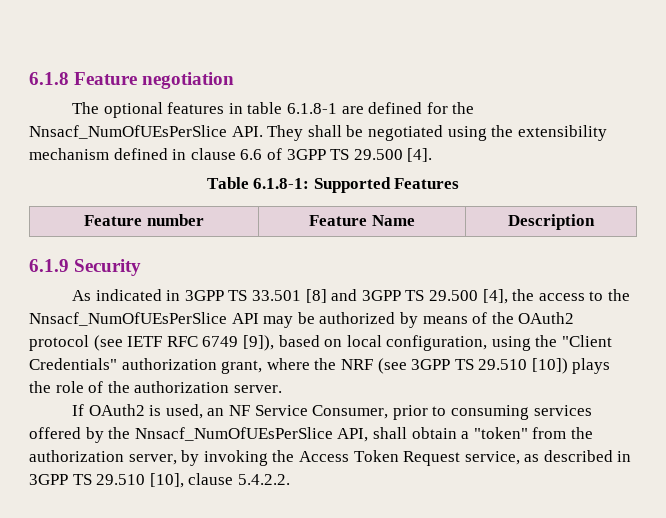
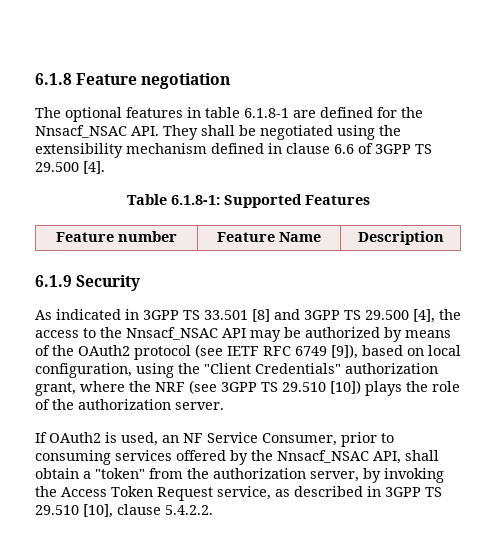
- The optional features in table 6.1.8-1 are defined for the Nnsacf_NumOfUEsPerSlice API. They shall be negotiated using the extensibility mechanism defined in clause 6.6 of 3GPP TS 29.500 [4].
+ The optional features in table 6.1.8-1 are defined for the Nnsacf_NSAC API. They shall be negotiated using the extensibility mechanism defined in clause 6.6 of 3GPP TS 29.500 [4].
- As indicated in 3GPP TS 33.501 [8] and 3GPP TS 29.500 [4], the access to the Nnsacf_NumOfUEsPerSlice API may be authorized by means of the OAuth2 protocol (see IETF RFC 6749 [9]), based on local configuration, using the "Client Credentials" authorization grant, where the NRF (see 3GPP TS 29.510 [10]) plays the role of the authorization server.
+ As indicated in 3GPP TS 33.501 [8] and 3GPP TS 29.500 [4], the access to the Nnsacf_NSAC API may be authorized by means of the OAuth2 protocol (see IETF RFC 6749 [9]), based on local configuration, using the "Client Credentials" authorization grant, where the NRF (see 3GPP TS 29.510 [10]) plays the role of the authorization server.
- If OAuth2 is used, an NF Service Consumer, prior to consuming services offered by the Nnsacf_NumOfUEsPerSlice API, shall obtain a "token" from the authorization server, by invoking the Access Token Request service, as described in 3GPP TS 29.510 [10], clause 5.4.2.2.
+ If OAuth2 is used, an NF Service Consumer, prior to consuming services offered by the Nnsacf_NSAC API, shall obtain a "token" from the authorization server, by invoking the Access Token Request service, as described in 3GPP TS 29.510 [10], clause 5.4.2.2.

